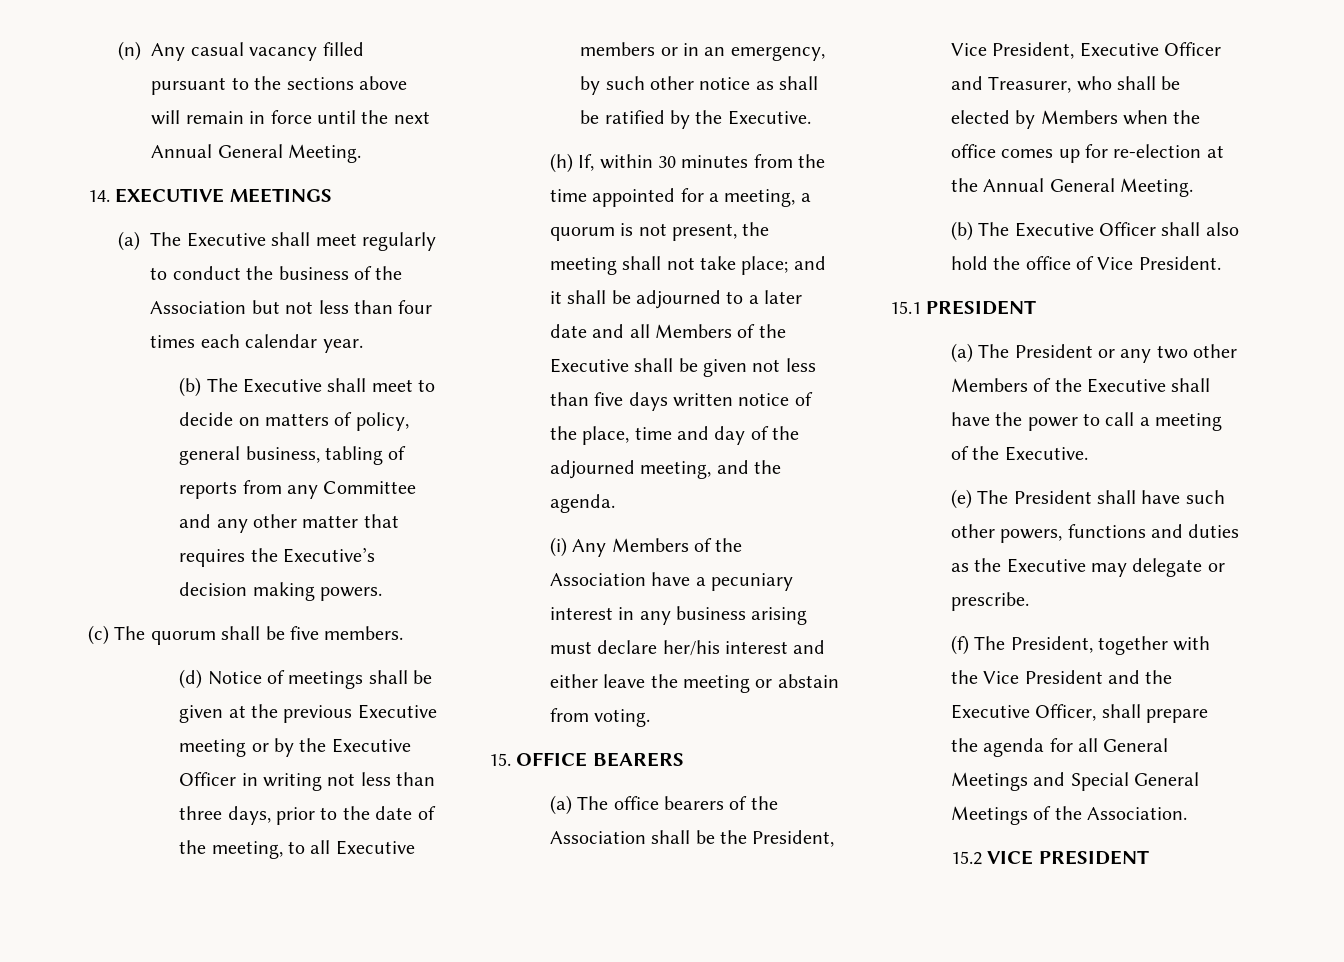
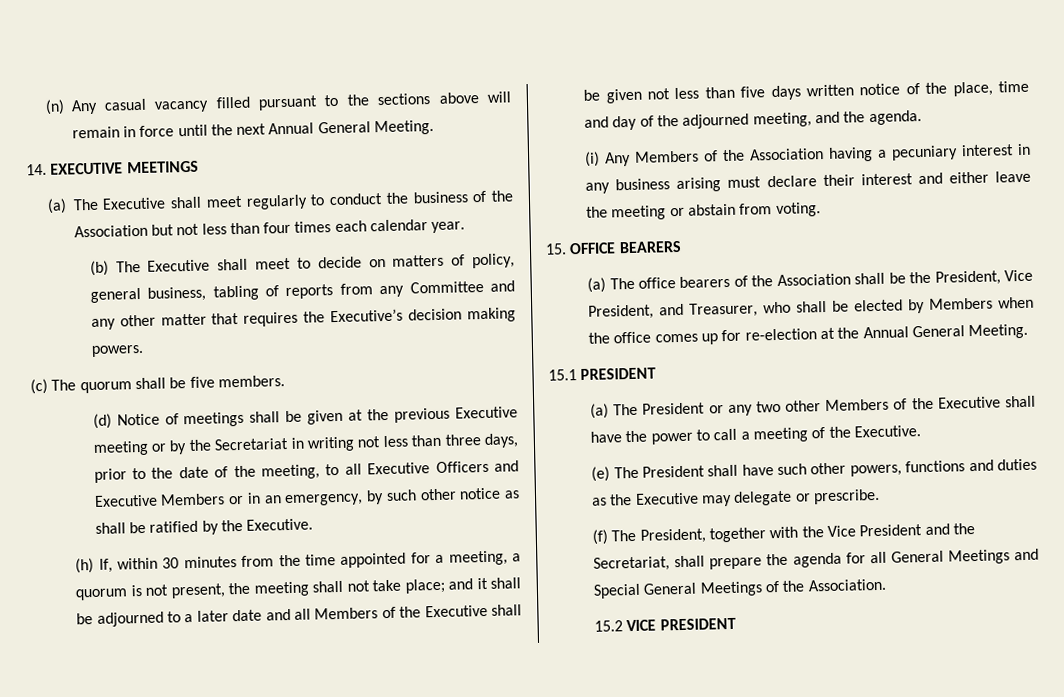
- (d) Notice of meetings shall be given at the previous Executive meeting or by the Executive Officer in writing not less than three days, prior to the date of the meeting, to all Executive members or in an emergency, by such other notice as shall be ratified by the Executive.
+ (d) Notice of meetings shall be given at the previous Executive meeting or by the Secretariat in writing not less than three days, prior to the date of the meeting, to all Executive Officers and Executive Members or in an emergency, by such other notice as shall be ratified by the Executive.
- (i) Any Members of the Association have a pecuniary interest in any business arising must declare her/his interest and either leave the meeting or abstain from voting.
+ (i) Any Members of the Association having a pecuniary interest in any business arising must declare their interest and either leave the meeting or abstain from voting.
- (a) The office bearers of the Association shall be the President, Vice President, Executive Officer and Treasurer, who shall be elected by Members when the office comes up for re-election at the Annual General Meeting.
+ (a) The office bearers of the Association shall be the President, Vice President, and Treasurer, who shall be elected by Members when the office comes up for re-election at the Annual General Meeting.
- (b) The Executive Officer shall also hold the office of Vice President.
- (f) The President, together with the Vice President and the Executive Officer, shall prepare the agenda for all General Meetings and Special General Meetings of the Association.
+ (f) The President, together with the Vice President and the Secretariat, shall prepare the agenda for all General Meetings and Special General Meetings of the Association.

